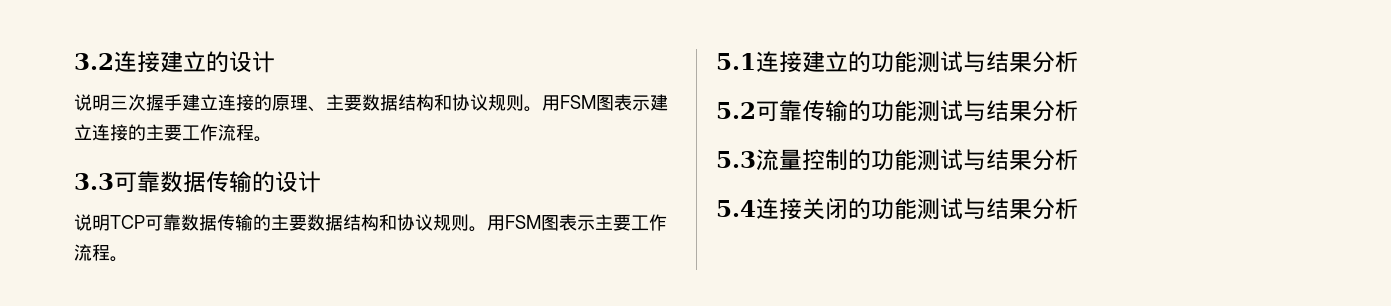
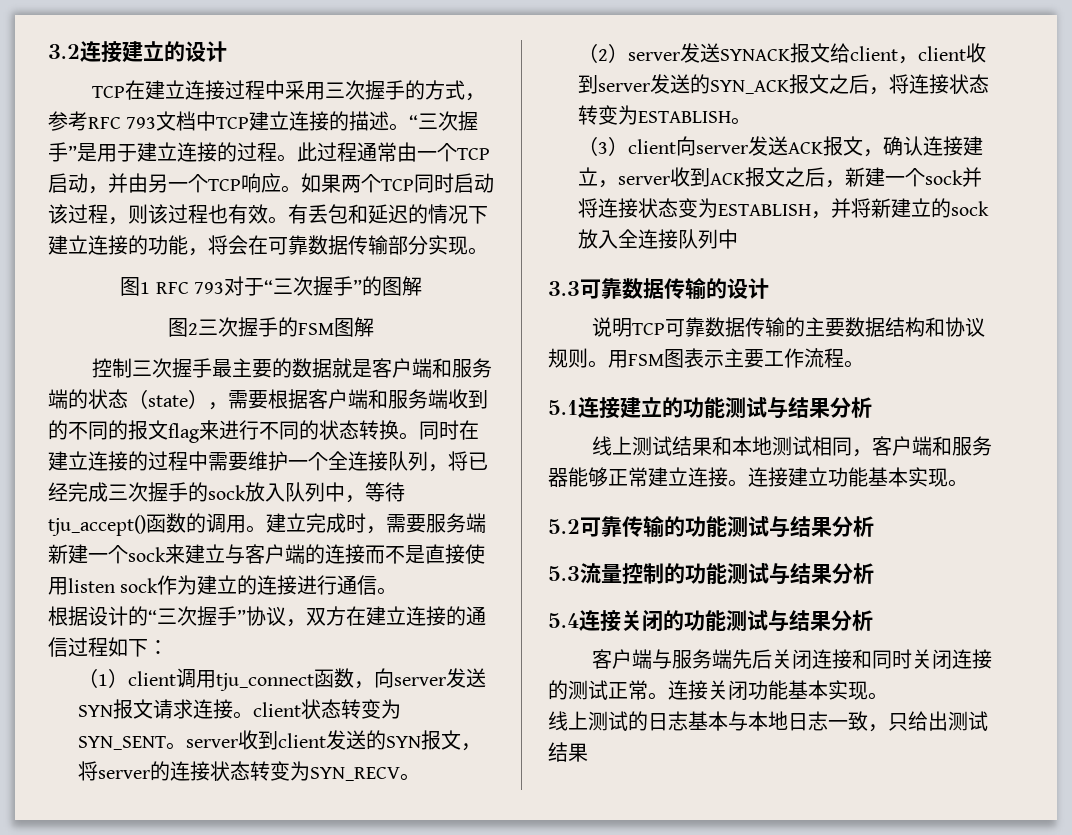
- 说明三次握手建立连接的原理、主要数据结构和协议规则。用FSM图表示建立连接的主要工作流程。
+ TCP在建立连接过程中采用三次握手的方式，参考RFC 793文档中TCP建立连接的描述。“三次握手”是用于建立连接的过程。此过程通常由一个TCP启动，并由另一个TCP响应。如果两个TCP同时启动该过程，则该过程也有效。有丢包和延迟的情况下建立连接的功能，将会在可靠数据传输部分实现。
+ 图1 RFC 793对于“三次握手”的图解
+ 图2三次握手的FSM图解
+ 控制三次握手最主要的数据就是客户端和服务端的状态（state），需要根据客户端和服务端收到的不同的报文flag来进行不同的状态转换。同时在建立连接的过程中需要维护一个全连接队列，将已经完成三次握手的sock放入队列中，等待tju_accept()函数的调用。建立完成时，需要服务端新建一个sock来建立与客户端的连接而不是直接使用listen sock作为建立的连接进行通信。
+ 根据设计的“三次握手”协议，双方在建立连接的通信过程如下：
+ （1）client调用tju_connect函数，向server发送SYN报文请求连接。client状态转变为SYN_SENT。server收到client发送的SYN报文，将server的连接状态转变为SYN_RECV。
+ （2）server发送SYNACK报文给client，client收到server发送的SYN_ACK报文之后，将连接状态转变为ESTABLISH。
+ （3）client向server发送ACK报文，确认连接建立，server收到ACK报文之后，新建一个sock并将连接状态变为ESTABLISH，并将新建立的sock放入全连接队列中
+ 线上测试结果和本地测试相同，客户端和服务器能够正常建立连接。连接建立功能基本实现。
+ 客户端与服务端先后关闭连接和同时关闭连接的测试正常。连接关闭功能基本实现。
+ 线上测试的日志基本与本地日志一致，只给出测试结果

